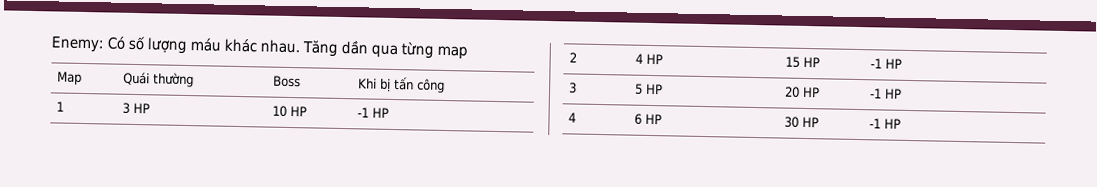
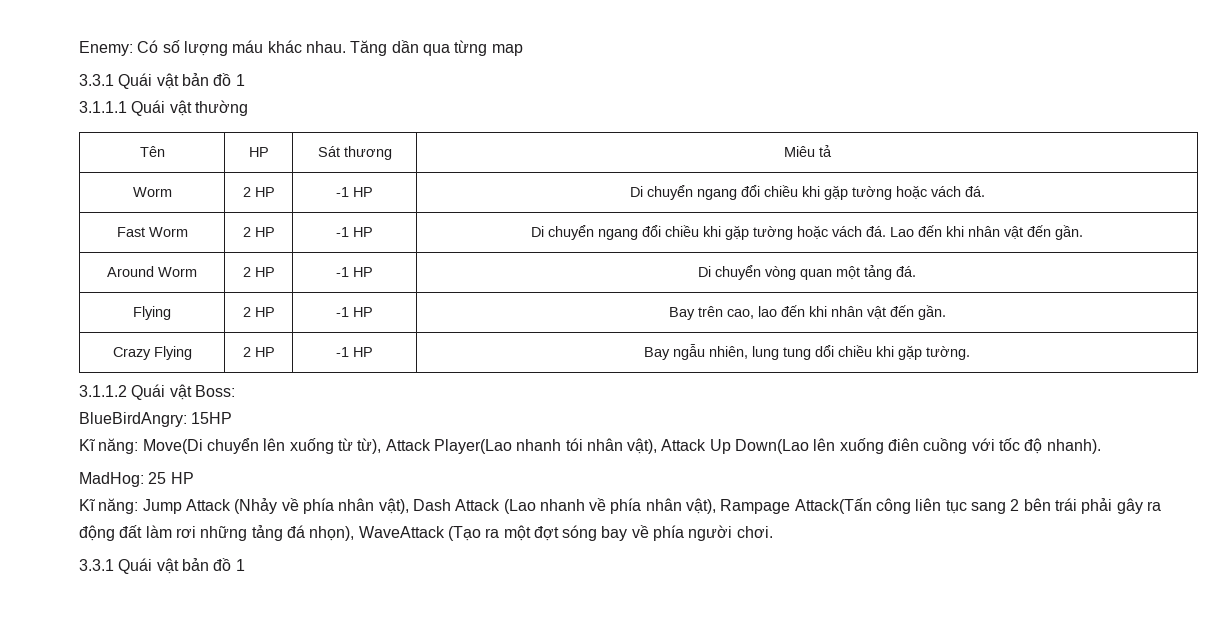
  Tăng dần qua từng map
- Map | Quái thường | Boss | Khi bị tấn công
- 1 | 3 HP | 10 HP | -1 HP
- 2 | 4 HP | 15 HP | -1 HP
- 3 | 5 HP | 20 HP | -1 HP
- 4 | 6 HP | 30 HP | -1 HP
+ 3.3.1 Quái vật bản đồ 1
+ 3.1.1.1 Quái vật thường
+ Tên | HP | Sát thương | Miêu tả
+ Worm | 2 HP | -1 HP | Di chuyển ngang đổi chiều khi gặp tường hoặc vách đá.
+ Fast Worm | 2 HP | -1 HP | Di chuyển ngang đổi chiều khi gặp tường hoặc vách đá. Lao đến khi nhân vật đến gần.
+ Around Worm | 2 HP | -1 HP | Di chuyển vòng quan một tảng đá.
+ Flying | 2 HP | -1 HP | Bay trên cao, lao đến khi nhân vật đến gần.
+ Crazy Flying | 2 HP | -1 HP | Bay ngẫu nhiên, lung tung dổi chiều khi gặp tường.
+ 3.1.1.2 Quái vật Boss:
+ BlueBirdAngry: 15HP
+ Kĩ năng: Move(Di chuyển lên xuống từ từ), Attack Player(Lao nhanh tói nhân vật), Attack Up Down(Lao lên xuống điên cuồng với tốc độ nhanh).
+ MadHog: 25 HP
+ Kĩ năng: Jump Attack (Nhảy về phía nhân vật), Dash Attack (Lao nhanh về phía nhân vật), Rampage Attack(Tấn công liên tục sang 2 bên trái phải gây ra động đất làm rơi những tảng đá nhọn), WaveAttack (Tạo ra một đợt sóng bay về phía người chơi.
+ 3.3.1 Quái vật bản đồ 1

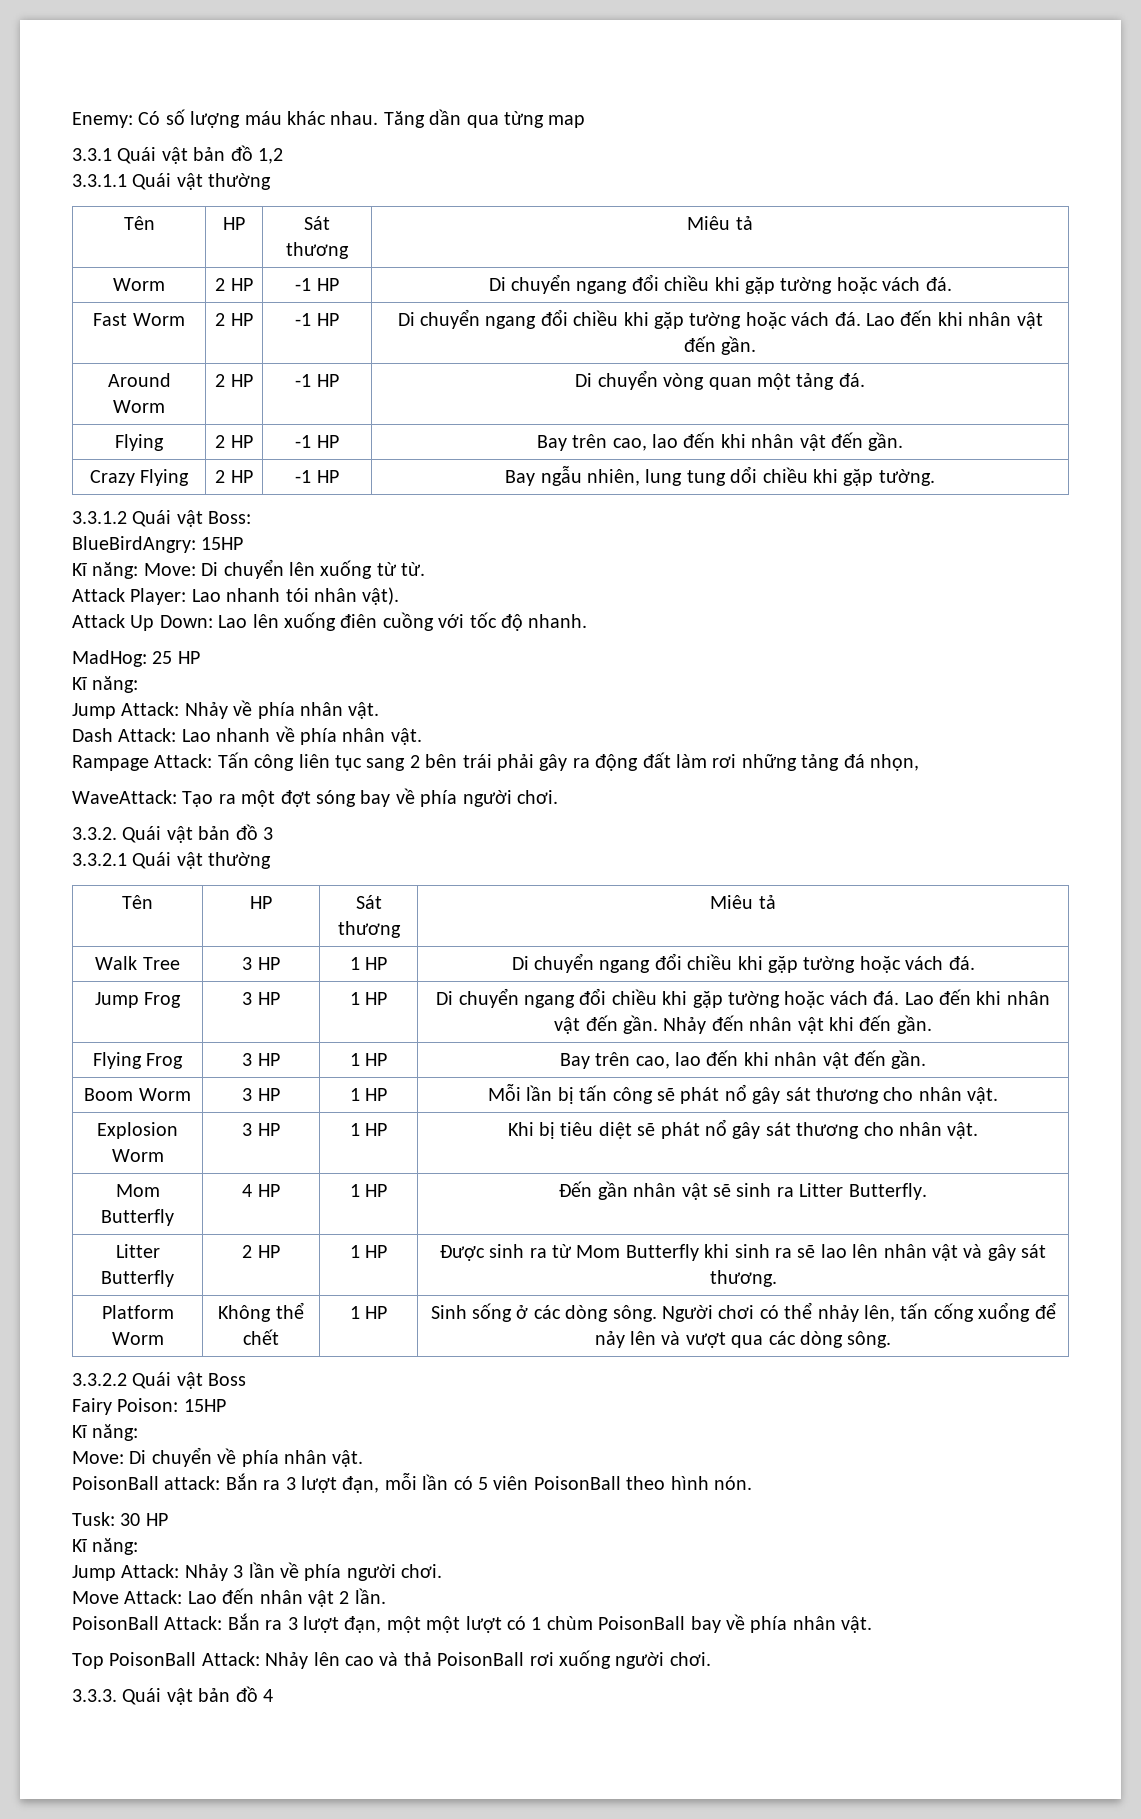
  Tăng dần qua từng map
- 3.3.1 Quái vật bản đồ 1
- 3.1.1.1 Quái vật thường
+ 3.3.1 Quái vật bản đồ 1,2
+ 3.3.1.1 Quái vật thường
- 3.1.1.2 Quái vật Boss:
+ 3.3.1.2 Quái vật Boss:
- Kĩ năng: Move(Di chuyển lên xuống từ từ), Attack Player(Lao nhanh tói nhân vật), Attack Up Down(Lao lên xuống điên cuồng với tốc độ nhanh).
+ Kĩ năng: Move: Di chuyển lên xuống từ từ.
+ Attack Player: Lao nhanh tói nhân vật).
+ Attack Up Down: Lao lên xuống điên cuồng với tốc độ nhanh.
  MadHog: 25 HP
- Kĩ năng: Jump Attack (Nhảy về phía nhân vật), Dash Attack (Lao nhanh về phía nhân vật), Rampage Attack(Tấn công liên tục sang 2 bên trái phải gây ra động đất làm rơi những tảng đá nhọn), WaveAttack (Tạo ra một đợt sóng bay về phía người chơi.
- 3.3.1 Quái vật bản đồ 1
+ Kĩ năng:
+ Jump Attack: Nhảy về phía nhân vật.
+ Dash Attack: Lao nhanh về phía nhân vật.
+ Rampage Attack: Tấn công liên tục sang 2 bên trái phải gây ra động đất làm rơi những tảng đá nhọn,
+ WaveAttack: Tạo ra một đợt sóng bay về phía người chơi.
+ 3.3.2. Quái vật bản đồ 3
+ 3.3.2.1 Quái vật thường
+ Tên | HP | Sát thương | Miêu tả
+ Walk Tree | 3 HP | 1 HP | Di chuyển ngang đổi chiều khi gặp tường hoặc vách đá.
+ Jump Frog | 3 HP | 1 HP | Di chuyển ngang đổi chiều khi gặp tường hoặc vách đá. Lao đến khi nhân vật đến gần. Nhảy đến nhân vật khi đến gần.
+ Flying Frog | 3 HP | 1 HP | Bay trên cao, lao đến khi nhân vật đến gần.
+ Boom Worm | 3 HP | 1 HP | Mỗi lần bị tấn công sẽ phát nổ gây sát thương cho nhân vật.
+ Explosion Worm | 3 HP | 1 HP | Khi bị tiêu diệt sẽ phát nổ gây sát thương cho nhân vật.
+ Mom Butterfly | 4 HP | 1 HP | Đến gần nhân vật sẽ sinh ra Litter Butterfly.
+ Litter Butterfly | 2 HP | 1 HP | Được sinh ra từ Mom Butterfly khi sinh ra sẽ lao lên nhân vật và gây sát thương.
+ Platform Worm | Không thể chết | 1 HP | Sinh sống ở các dòng sông. Người chơi có thể nhảy lên, tấn cống xuổng để nảy lên và vượt qua các dòng sông.
+ 3.3.2.2 Quái vật Boss
+ Fairy Poison: 15HP
+ Kĩ năng:
+ Move: Di chuyển về phía nhân vật.
+ PoisonBall attack: Bắn ra 3 lượt đạn, mỗi lần có 5 viên PoisonBall theo hình nón.
+ Tusk: 30 HP
+ Kĩ năng:
+ Jump Attack: Nhảy 3 lần về phía người chơi.
+ Move Attack: Lao đến nhân vật 2 lần.
+ PoisonBall Attack: Bắn ra 3 lượt đạn, một một lượt có 1 chùm PoisonBall bay về phía nhân vật.
+ Top PoisonBall Attack: Nhảy lên cao và thả PoisonBall rơi xuống người chơi.
+ 3.3.3. Quái vật bản đồ 4

